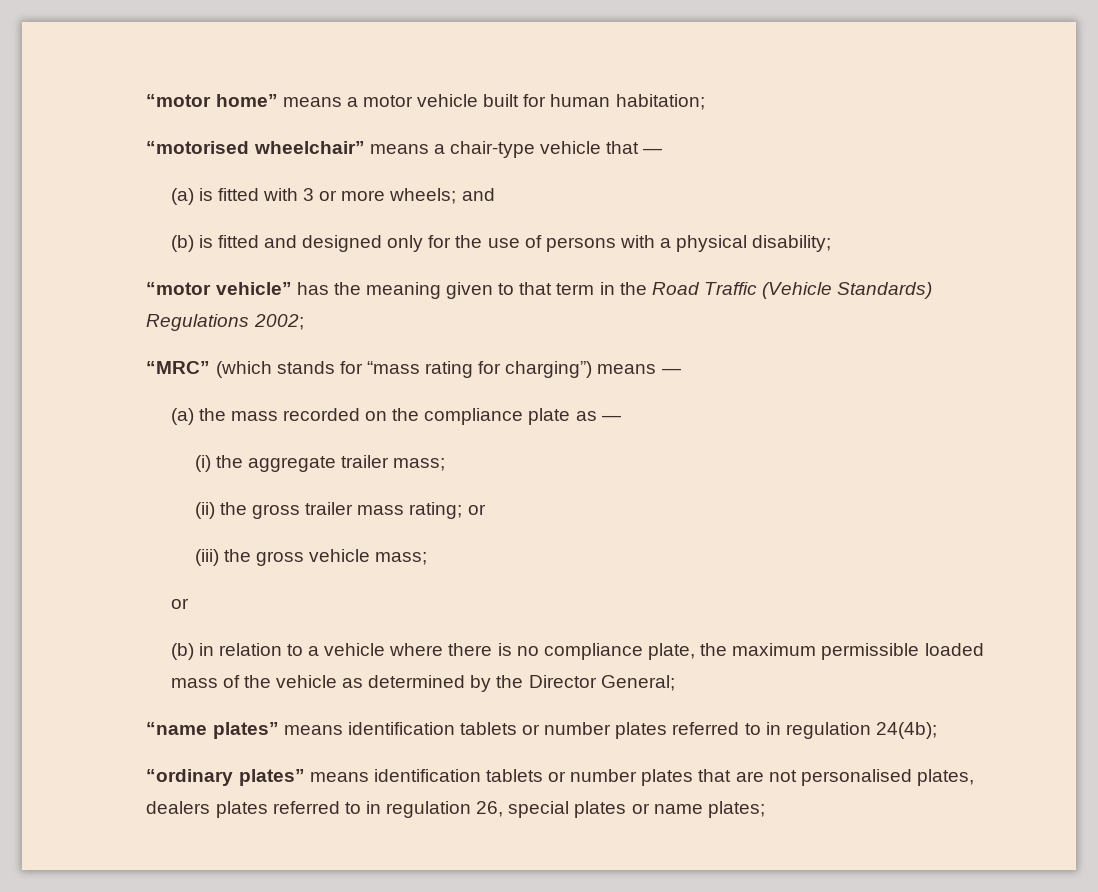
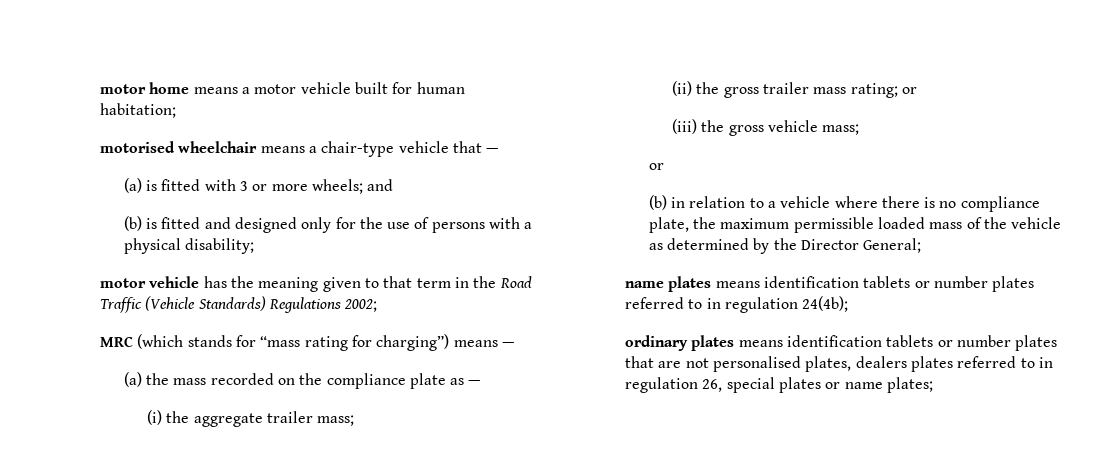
- “motor home” means a motor vehicle built for human habitation;
+ motor home means a motor vehicle built for human habitation;
- “motorised wheelchair” means a chair-type vehicle that —
+ motorised wheelchair means a chair-type vehicle that —
- “motor vehicle” has the meaning given to that term in the Road Traffic (Vehicle Standards) Regulations 2002;
+ motor vehicle has the meaning given to that term in the Road Traffic (Vehicle Standards) Regulations 2002;
- “MRC” (which stands for “mass rating for charging”) means —
+ MRC (which stands for “mass rating for charging”) means —
- “name plates” means identification tablets or number plates referred to in regulation 24(4b);
+ name plates means identification tablets or number plates referred to in regulation 24(4b);
- “ordinary plates” means identification tablets or number plates that are not personalised plates, dealers plates referred to in regulation 26, special plates or name plates;
+ ordinary plates means identification tablets or number plates that are not personalised plates, dealers plates referred to in regulation 26, special plates or name plates;

